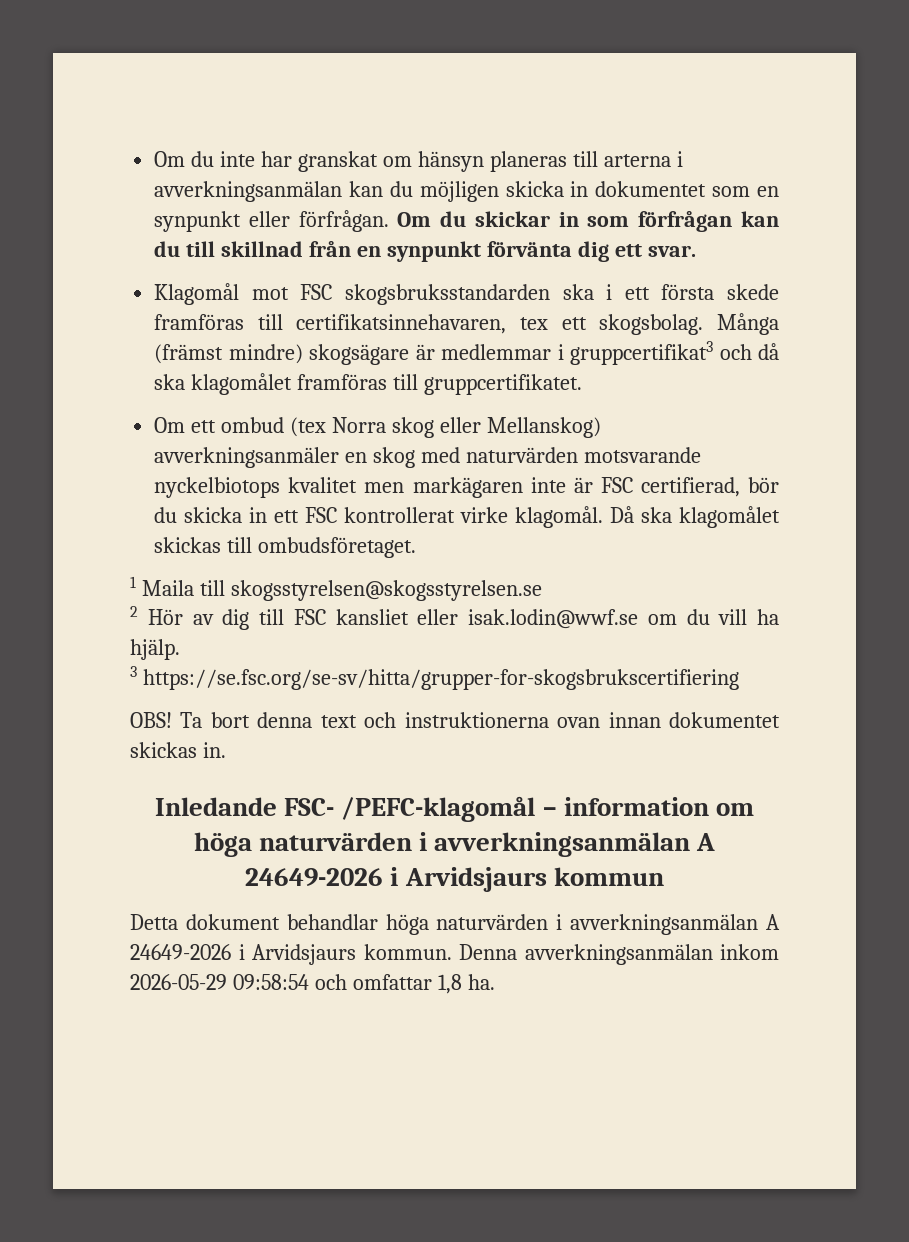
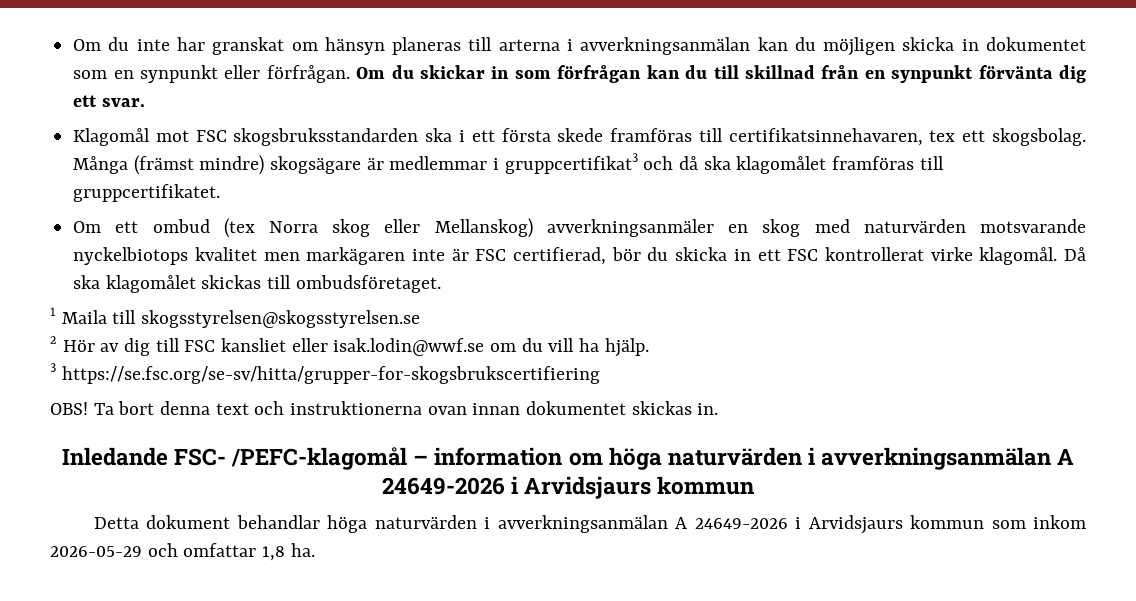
- Detta dokument behandlar höga naturvärden i avverkningsanmälan A 24649-2026 i Arvidsjaurs kommun. Denna avverkningsanmälan inkom 2026-05-29 09:58:54 och omfattar 1,8 ha.
+ Detta dokument behandlar höga naturvärden i avverkningsanmälan A 24649-2026 i Arvidsjaurs kommun som inkom 2026-05-29 och omfattar 1,8 ha.

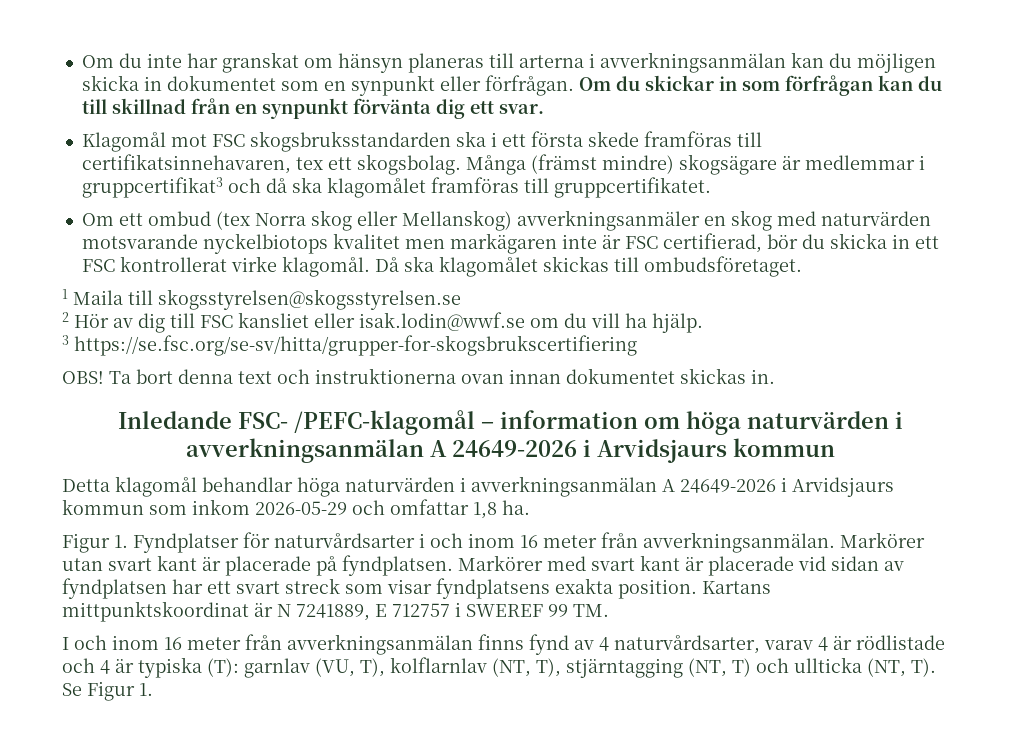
- Detta dokument behandlar höga naturvärden i avverkningsanmälan A 24649-2026 i Arvidsjaurs kommun som inkom 2026-05-29 och omfattar 1,8 ha.
+ Detta klagomål behandlar höga naturvärden i avverkningsanmälan A 24649-2026 i Arvidsjaurs kommun som inkom 2026-05-29 och omfattar 1,8 ha.
+ Figur 1. Fyndplatser för naturvårdsarter i och inom 16 meter från avverkningsanmälan. Markörer utan svart kant är placerade på fyndplatsen. Markörer med svart kant är placerade vid sidan av fyndplatsen har ett svart streck som visar fyndplatsens exakta position. Kartans mittpunktskoordinat är N 7241889, E 712757 i SWEREF 99 TM.
+ I och inom 16 meter från avverkningsanmälan finns fynd av 4 naturvårdsarter, varav 4 är rödlistade och 4 är typiska (T): garnlav (VU, T), kolflarnlav (NT, T), stjärntagging (NT, T) och ullticka (NT, T). Se Figur 1.

